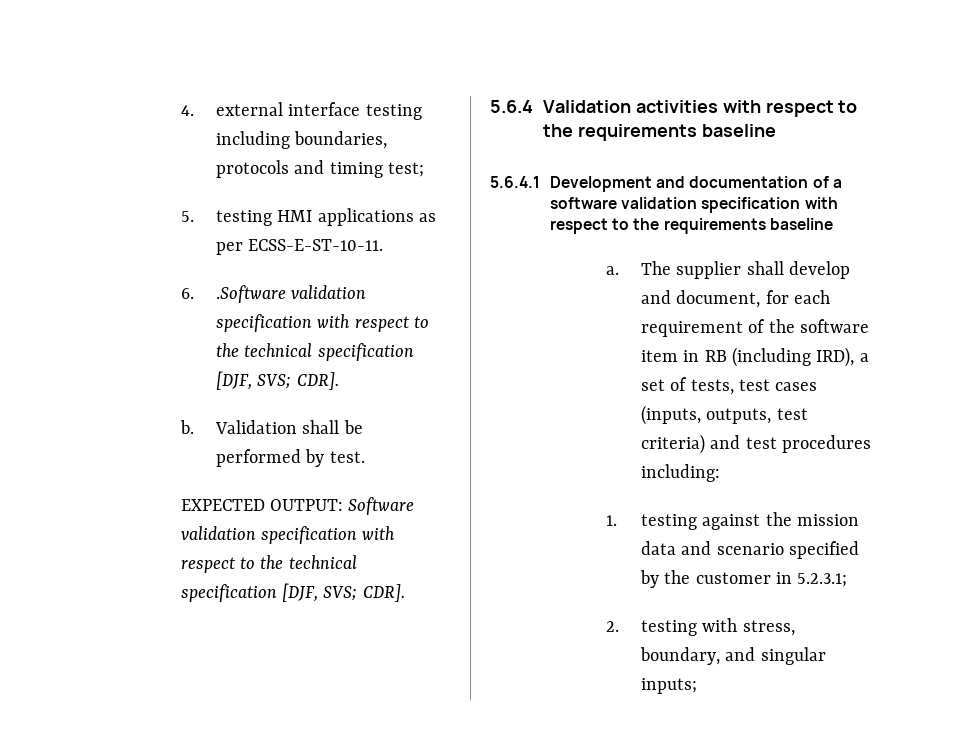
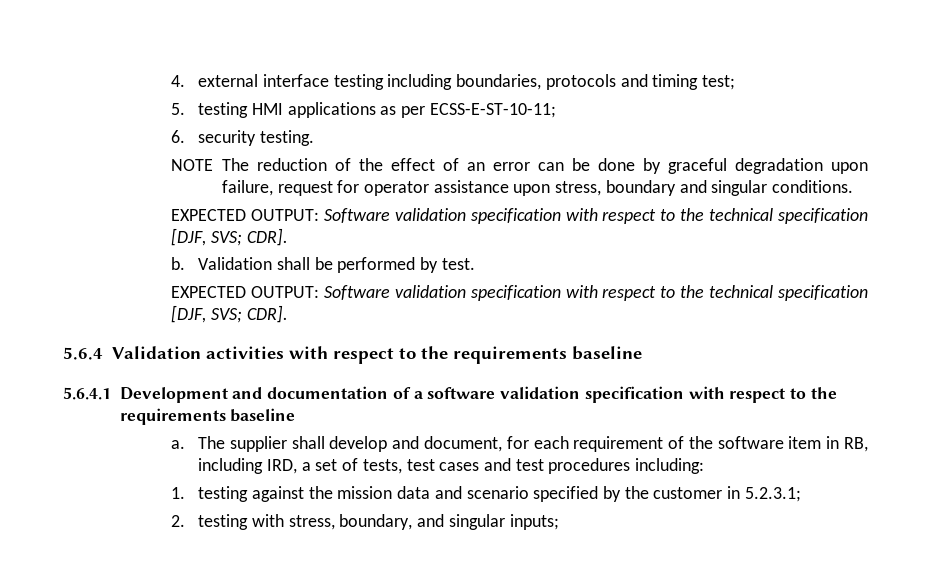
- 5. testing HMI applications as per ECSS-E-ST-10-11.
+ 5. testing HMI applications as per ECSS-E-ST-10-11;
- 6. .Software validation specification with respect to the technical specification [DJF, SVS; CDR].
+ 6. security testing.
+ NOTE The reduction of the effect of an error can be done by graceful degradation upon failure, request for operator assistance upon stress, boundary and singular conditions.
+ EXPECTED OUTPUT: Software validation specification with respect to the technical specification [DJF, SVS; CDR].
- The supplier shall develop and document, for each requirement of the software item in RB (including IRD), a set of tests, test cases (inputs, outputs, test criteria) and test procedures including:
+ The supplier shall develop and document, for each requirement of the software item in RB, including IRD, a set of tests, test cases and test procedures including:

